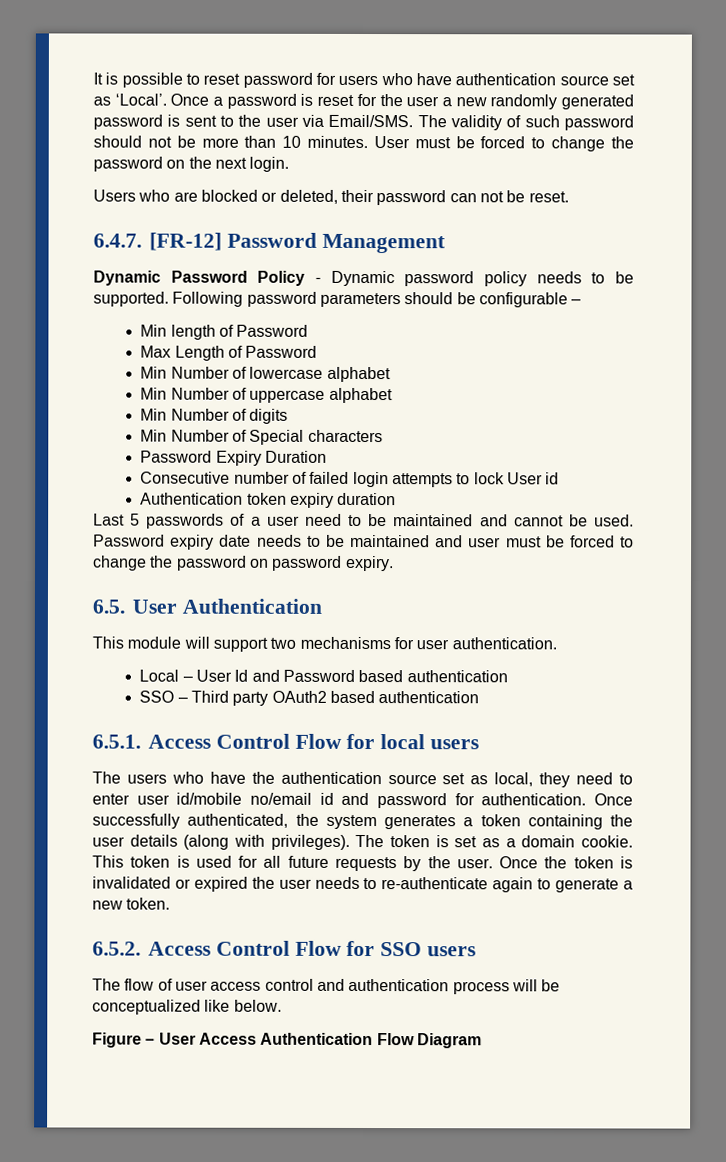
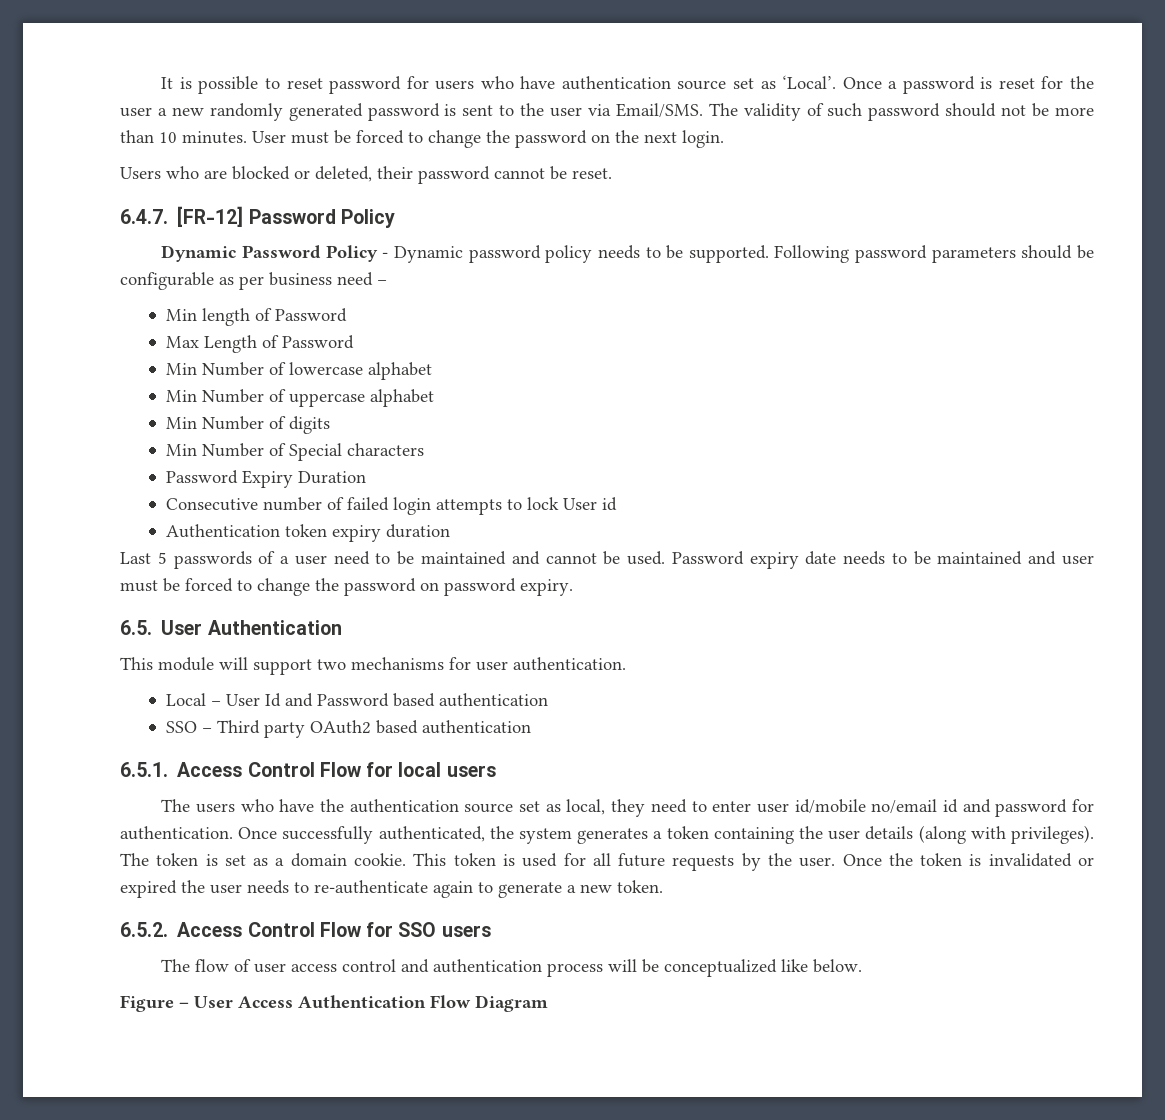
- Users who are blocked or deleted, their password can not be reset.
+ Users who are blocked or deleted, their password cannot be reset.
- 6.4.7. [FR-12] Password Management
+ 6.4.7. [FR-12] Password Policy
- Following password parameters should be configurable –
+ Following password parameters should be configurable as per business need –

